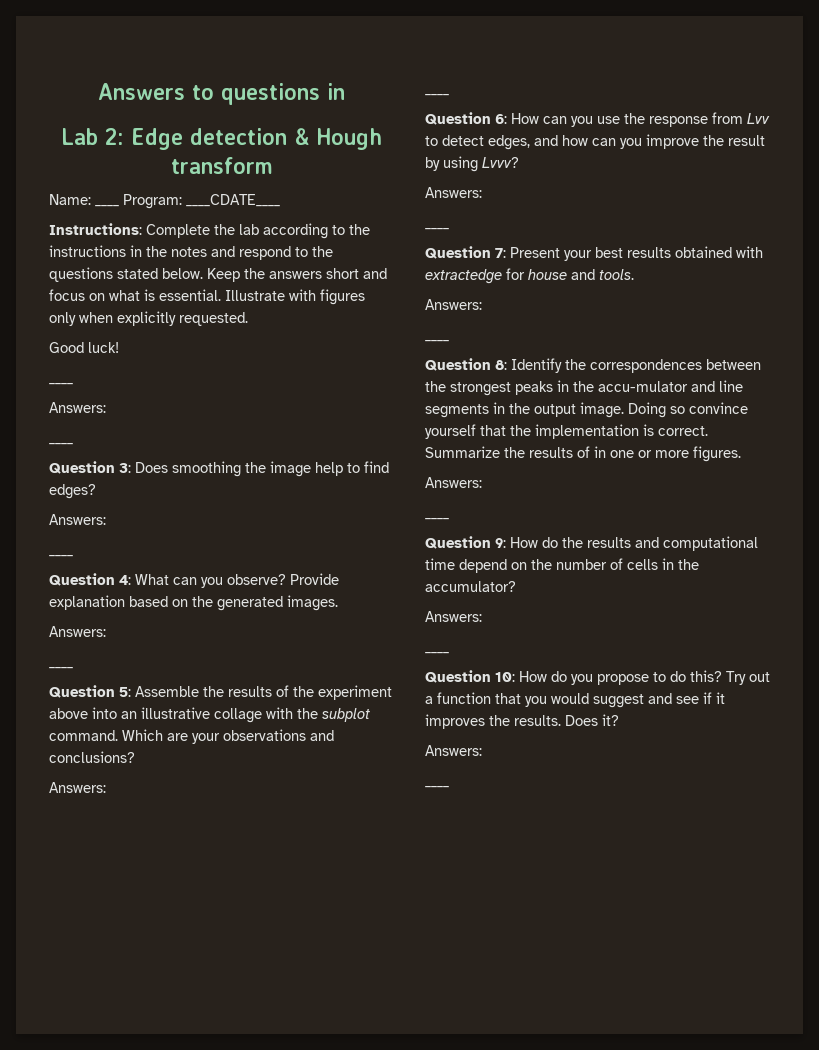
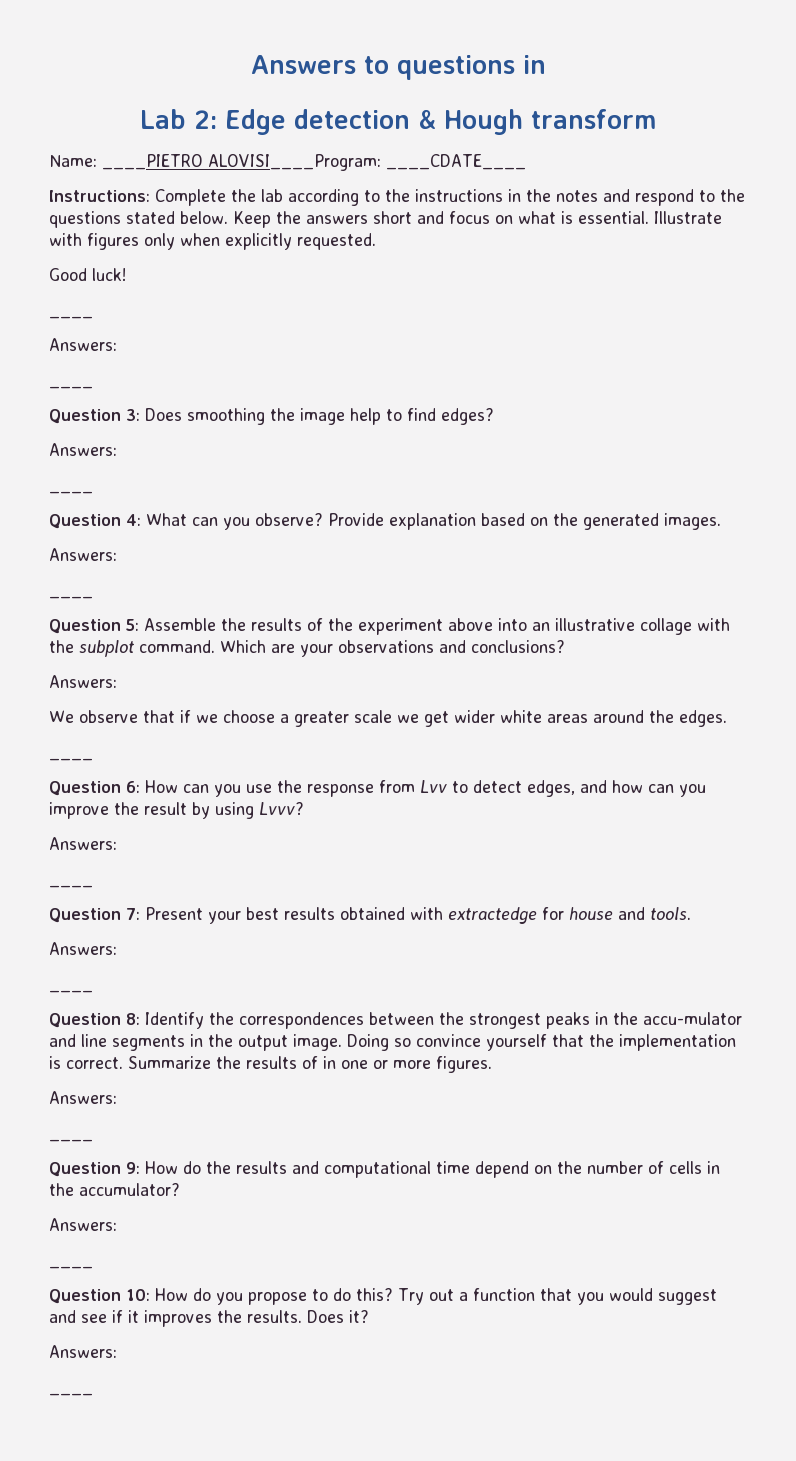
- Name: ____ Program: ____CDATE____
+ Name: ____PIETRO ALOVISI____Program: ____CDATE____
+ We observe that if we choose a greater scale we get wider white areas around the edges.

